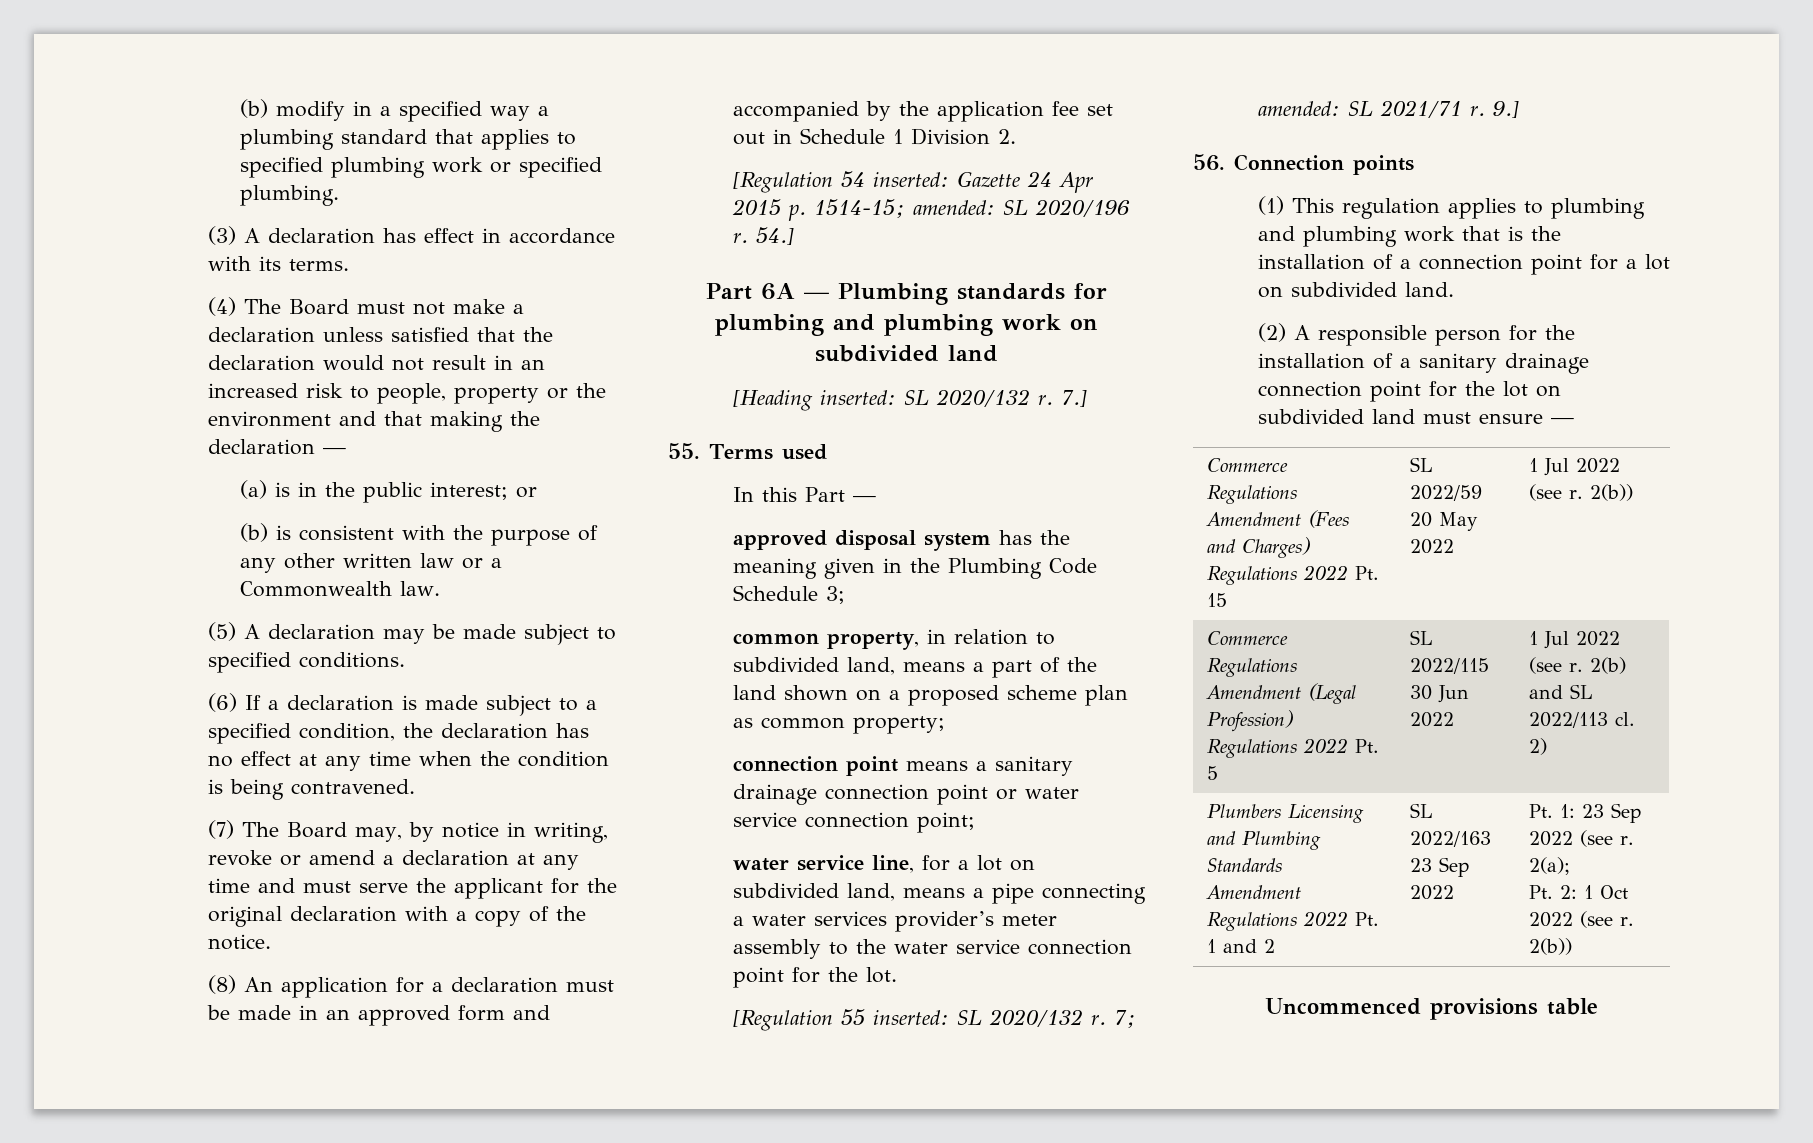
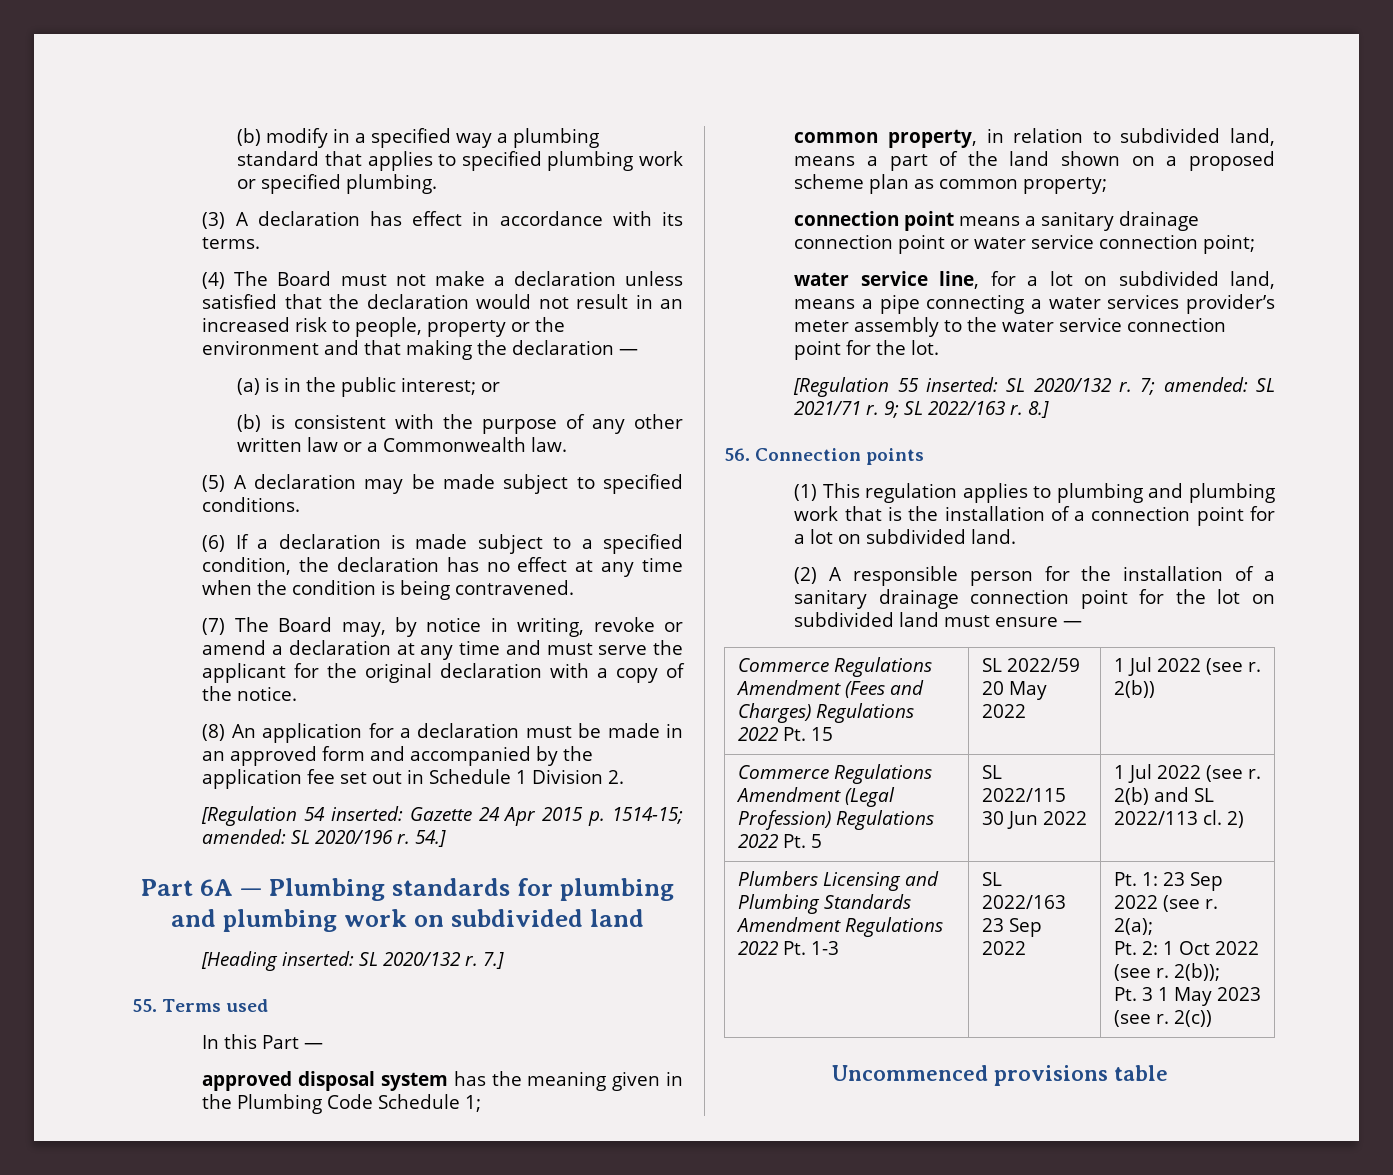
- approved disposal system has the meaning given in the Plumbing Code Schedule 3;
+ approved disposal system has the meaning given in the Plumbing Code Schedule 1;
- 9.]
+ 9; SL 2022/163 r. 8.]
- Plumbers Licensing and Plumbing Standards Amendment Regulations 2022 Pt. 1 and 2 | SL 2022/163 23 Sep 2022 | Pt. 1: 23 Sep 2022 (see r. 2(a);
- Pt. 2: 1 Oct 2022 (see r. 2(b))
+ Plumbers Licensing and Plumbing Standards Amendment Regulations 2022 Pt. 1-3 | SL 2022/163 23 Sep 2022 | Pt. 1: 23 Sep 2022 (see r. 2(a);
+ Pt. 2: 1 Oct 2022 (see r. 2(b));
+ Pt. 3 1 May 2023 (see r. 2(c))

